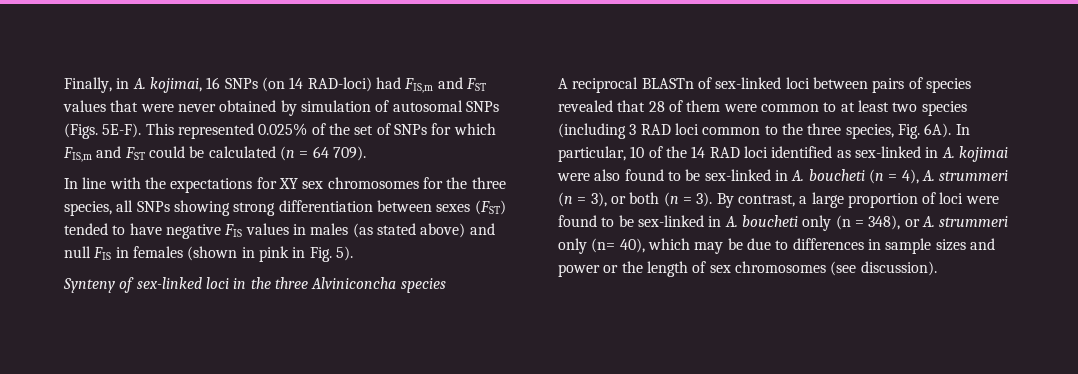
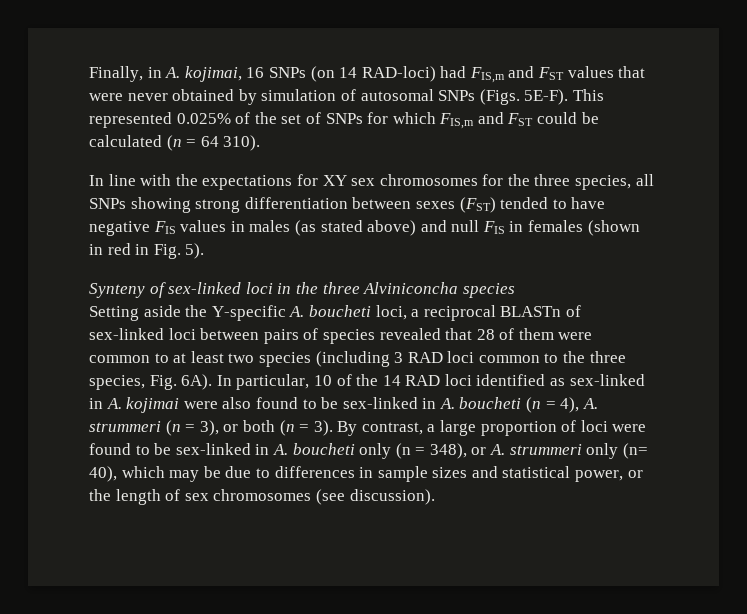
- This represented 0.025% of the set of SNPs for which FIS,m and FST could be calculated (n = 64 709).
+ This represented 0.025% of the set of SNPs for which FIS,m and FST could be calculated (n = 64 310).
- In line with the expectations for XY sex chromosomes for the three species, all SNPs showing strong differentiation between sexes (FST) tended to have negative FIS values in males (as stated above) and null FIS in females (shown in pink in Fig. 5).
+ In line with the expectations for XY sex chromosomes for the three species, all SNPs showing strong differentiation between sexes (FST) tended to have negative FIS values in males (as stated above) and null FIS in females (shown in red in Fig. 5).
- A reciprocal BLASTn of sex-linked loci between pairs of species revealed that 28 of them were common to at least two species (including 3 RAD loci common to the three species, Fig. 6A).
+ Setting aside the Y-specific A. boucheti loci, a reciprocal BLASTn of sex-linked loci between pairs of species revealed that 28 of them were common to at least two species (including 3 RAD loci common to the three species, Fig. 6A).
- By contrast, a large proportion of loci were found to be sex-linked in A. boucheti only (n = 348), or A. strummeri only (n= 40), which may be due to differences in sample sizes and power or the length of sex chromosomes (see discussion).
+ By contrast, a large proportion of loci were found to be sex-linked in A. boucheti only (n = 348), or A. strummeri only (n= 40), which may be due to differences in sample sizes and statistical power, or the length of sex chromosomes (see discussion).

